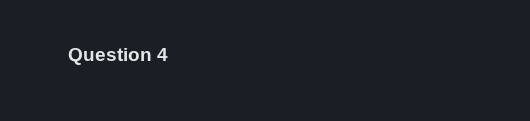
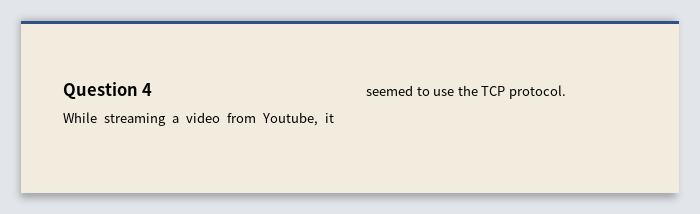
+ While streaming a video from Youtube, it seemed to use the TCP protocol.

